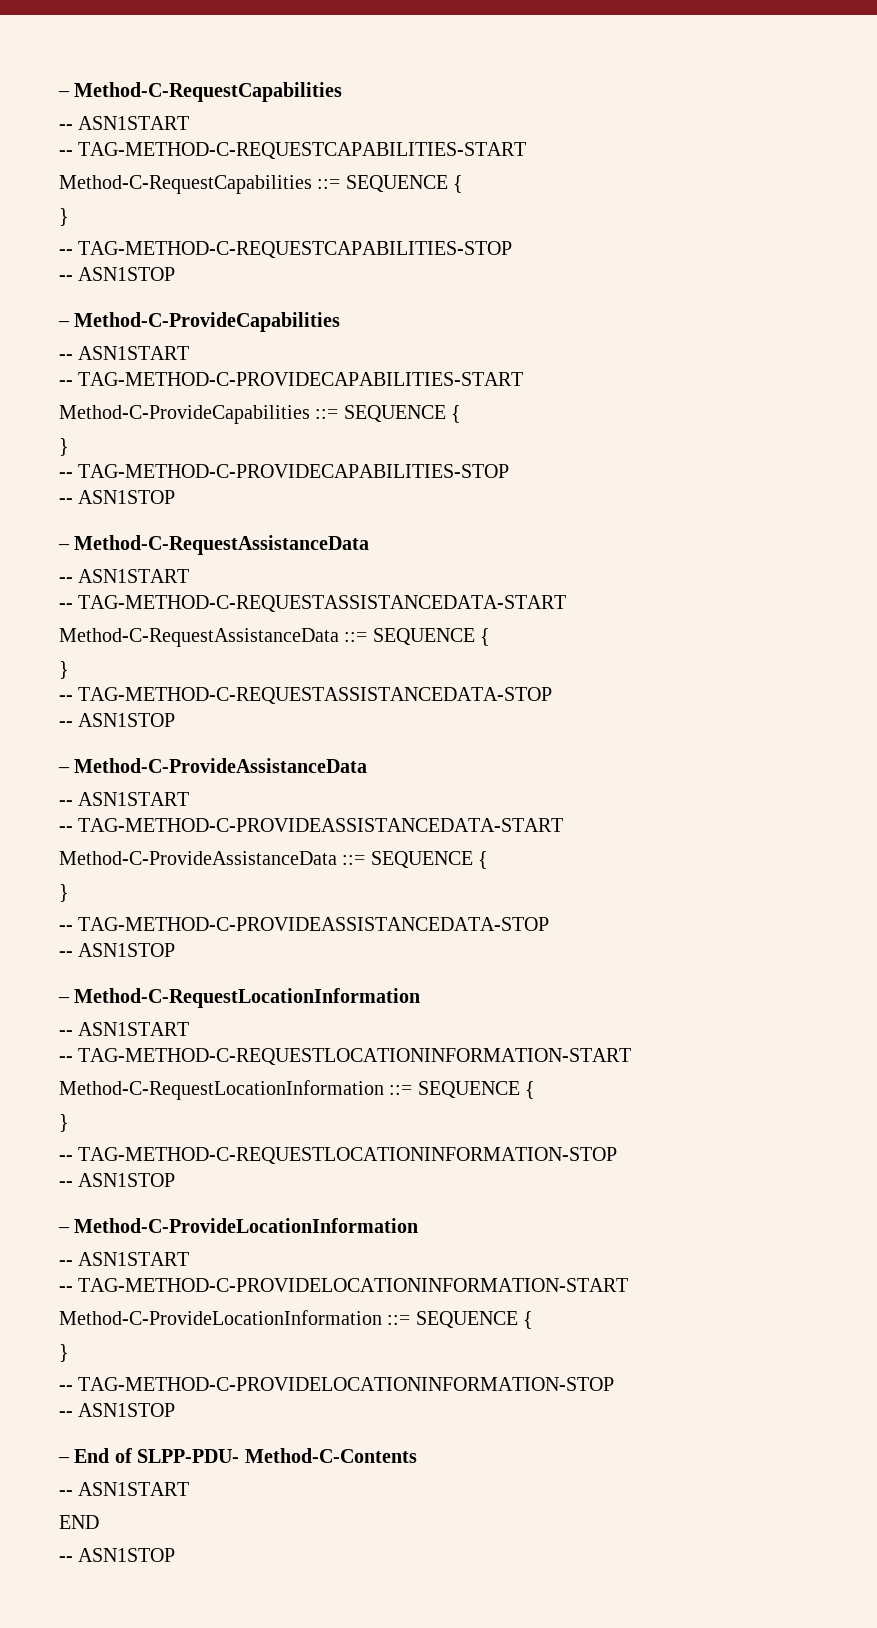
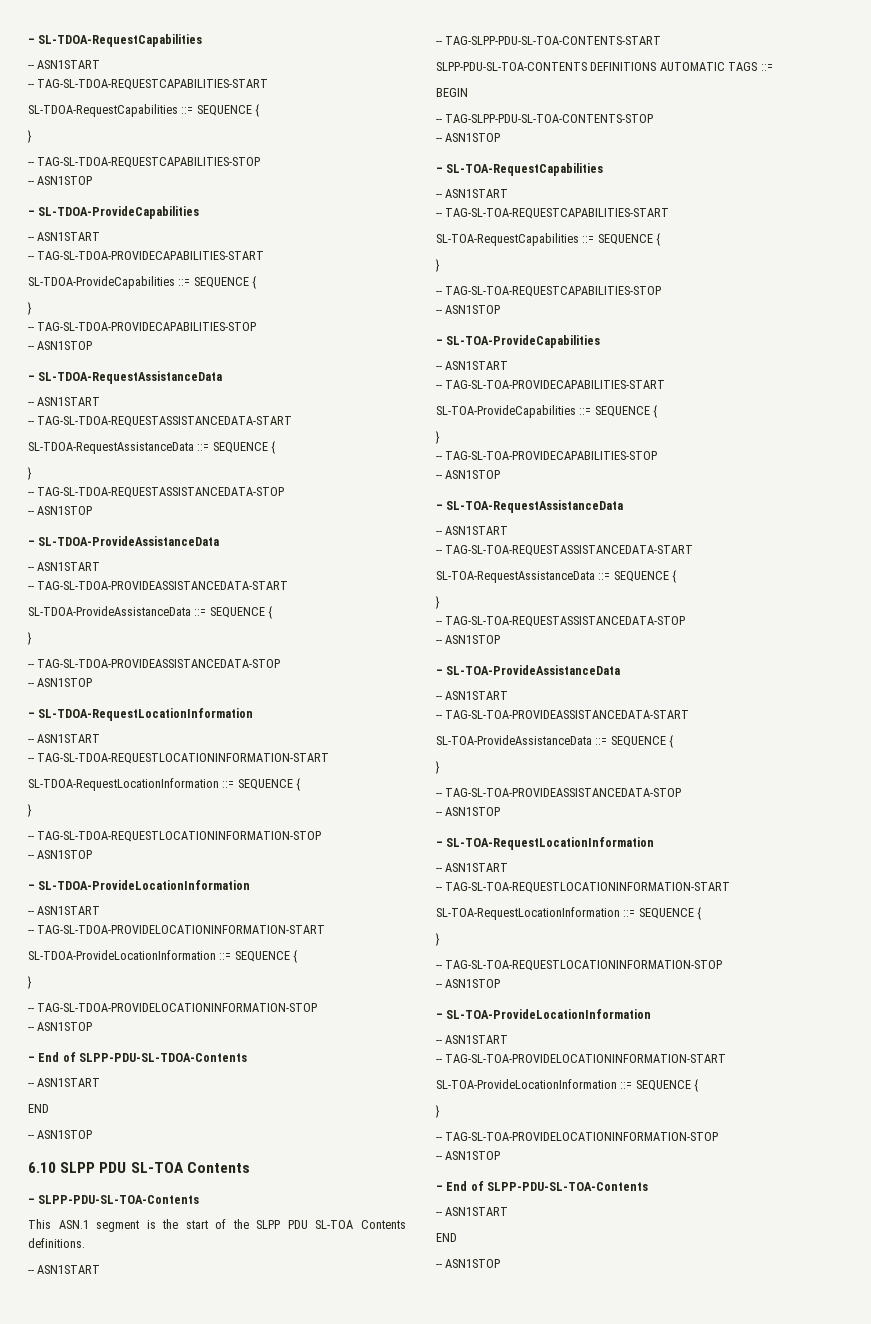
- – Method-C-RequestCapabilities
+ – SL-TDOA-RequestCapabilities
  -- ASN1START
- -- TAG-METHOD-C-REQUESTCAPABILITIES-START
- Method-C-RequestCapabilities ::= SEQUENCE {
+ -- TAG-SL-TDOA-REQUESTCAPABILITIES-START
+ SL-TDOA-RequestCapabilities ::= SEQUENCE {
  }
- -- TAG-METHOD-C-REQUESTCAPABILITIES-STOP
+ -- TAG-SL-TDOA-REQUESTCAPABILITIES-STOP
  -- ASN1STOP
- – Method-C-ProvideCapabilities
+ – SL-TDOA-ProvideCapabilities
  -- ASN1START
- -- TAG-METHOD-C-PROVIDECAPABILITIES-START
- Method-C-ProvideCapabilities ::= SEQUENCE {
+ -- TAG-SL-TDOA-PROVIDECAPABILITIES-START
+ SL-TDOA-ProvideCapabilities ::= SEQUENCE {
  }
- -- TAG-METHOD-C-PROVIDECAPABILITIES-STOP
+ -- TAG-SL-TDOA-PROVIDECAPABILITIES-STOP
  -- ASN1STOP
- – Method-C-RequestAssistanceData
+ – SL-TDOA-RequestAssistanceData
  -- ASN1START
- -- TAG-METHOD-C-REQUESTASSISTANCEDATA-START
- Method-C-RequestAssistanceData ::= SEQUENCE {
+ -- TAG-SL-TDOA-REQUESTASSISTANCEDATA-START
+ SL-TDOA-RequestAssistanceData ::= SEQUENCE {
  }
- -- TAG-METHOD-C-REQUESTASSISTANCEDATA-STOP
+ -- TAG-SL-TDOA-REQUESTASSISTANCEDATA-STOP
  -- ASN1STOP
- – Method-C-ProvideAssistanceData
+ – SL-TDOA-ProvideAssistanceData
  -- ASN1START
- -- TAG-METHOD-C-PROVIDEASSISTANCEDATA-START
- Method-C-ProvideAssistanceData ::= SEQUENCE {
+ -- TAG-SL-TDOA-PROVIDEASSISTANCEDATA-START
+ SL-TDOA-ProvideAssistanceData ::= SEQUENCE {
  }
- -- TAG-METHOD-C-PROVIDEASSISTANCEDATA-STOP
+ -- TAG-SL-TDOA-PROVIDEASSISTANCEDATA-STOP
  -- ASN1STOP
- – Method-C-RequestLocationInformation
+ – SL-TDOA-RequestLocationInformation
  -- ASN1START
- -- TAG-METHOD-C-REQUESTLOCATIONINFORMATION-START
- Method-C-RequestLocationInformation ::= SEQUENCE {
+ -- TAG-SL-TDOA-REQUESTLOCATIONINFORMATION-START
+ SL-TDOA-RequestLocationInformation ::= SEQUENCE {
  }
- -- TAG-METHOD-C-REQUESTLOCATIONINFORMATION-STOP
+ -- TAG-SL-TDOA-REQUESTLOCATIONINFORMATION-STOP
  -- ASN1STOP
- – Method-C-ProvideLocationInformation
+ – SL-TDOA-ProvideLocationInformation
  -- ASN1START
- -- TAG-METHOD-C-PROVIDELOCATIONINFORMATION-START
- Method-C-ProvideLocationInformation ::= SEQUENCE {
+ -- TAG-SL-TDOA-PROVIDELOCATIONINFORMATION-START
+ SL-TDOA-ProvideLocationInformation ::= SEQUENCE {
  }
- -- TAG-METHOD-C-PROVIDELOCATIONINFORMATION-STOP
+ -- TAG-SL-TDOA-PROVIDELOCATIONINFORMATION-STOP
  -- ASN1STOP
- – End of SLPP-PDU- Method-C-Contents
+ – End of SLPP-PDU-SL-TDOA-Contents
+ -- ASN1START
+ END
+ -- ASN1STOP
+ 6.10 SLPP PDU SL-TOA Contents
+ – SLPP-PDU-SL-TOA-Contents
+ This ASN.1 segment is the start of the SLPP PDU SL-TOA Contents definitions.
+ -- ASN1START
+ -- TAG-SLPP-PDU-SL-TOA-CONTENTS-START
+ SLPP-PDU-SL-TOA-CONTENTS DEFINITIONS AUTOMATIC TAGS ::=
+ BEGIN
+ -- TAG-SLPP-PDU-SL-TOA-CONTENTS-STOP
+ -- ASN1STOP
+ – SL-TOA-RequestCapabilities
+ -- ASN1START
+ -- TAG-SL-TOA-REQUESTCAPABILITIES-START
+ SL-TOA-RequestCapabilities ::= SEQUENCE {
+ }
+ -- TAG-SL-TOA-REQUESTCAPABILITIES-STOP
+ -- ASN1STOP
+ – SL-TOA-ProvideCapabilities
+ -- ASN1START
+ -- TAG-SL-TOA-PROVIDECAPABILITIES-START
+ SL-TOA-ProvideCapabilities ::= SEQUENCE {
+ }
+ -- TAG-SL-TOA-PROVIDECAPABILITIES-STOP
+ -- ASN1STOP
+ – SL-TOA-RequestAssistanceData
+ -- ASN1START
+ -- TAG-SL-TOA-REQUESTASSISTANCEDATA-START
+ SL-TOA-RequestAssistanceData ::= SEQUENCE {
+ }
+ -- TAG-SL-TOA-REQUESTASSISTANCEDATA-STOP
+ -- ASN1STOP
+ – SL-TOA-ProvideAssistanceData
+ -- ASN1START
+ -- TAG-SL-TOA-PROVIDEASSISTANCEDATA-START
+ SL-TOA-ProvideAssistanceData ::= SEQUENCE {
+ }
+ -- TAG-SL-TOA-PROVIDEASSISTANCEDATA-STOP
+ -- ASN1STOP
+ – SL-TOA-RequestLocationInformation
+ -- ASN1START
+ -- TAG-SL-TOA-REQUESTLOCATIONINFORMATION-START
+ SL-TOA-RequestLocationInformation ::= SEQUENCE {
+ }
+ -- TAG-SL-TOA-REQUESTLOCATIONINFORMATION-STOP
+ -- ASN1STOP
+ – SL-TOA-ProvideLocationInformation
+ -- ASN1START
+ -- TAG-SL-TOA-PROVIDELOCATIONINFORMATION-START
+ SL-TOA-ProvideLocationInformation ::= SEQUENCE {
+ }
+ -- TAG-SL-TOA-PROVIDELOCATIONINFORMATION-STOP
+ -- ASN1STOP
+ – End of SLPP-PDU-SL-TOA-Contents

